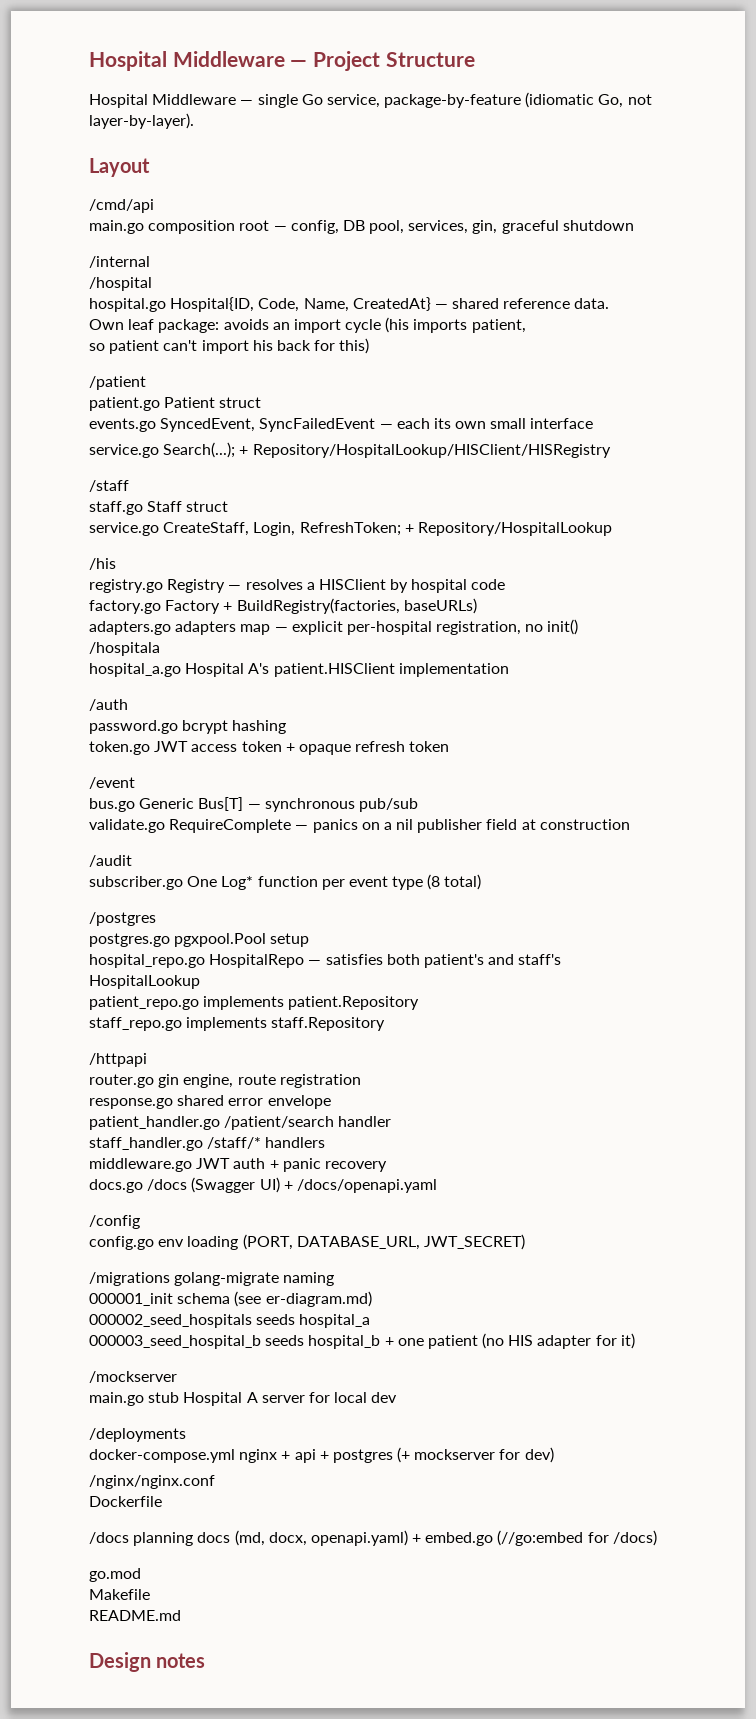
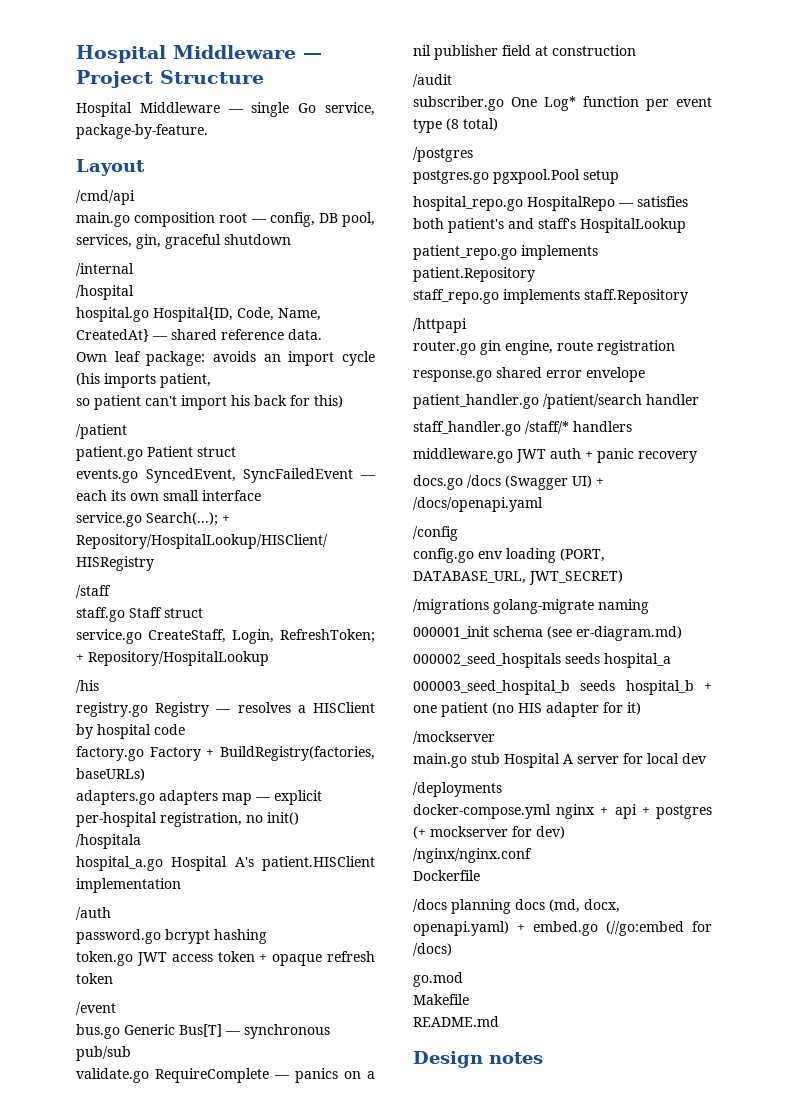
- Hospital Middleware — single Go service, package-by-feature (idiomatic Go, not layer-by-layer).
+ Hospital Middleware — single Go service, package-by-feature.

